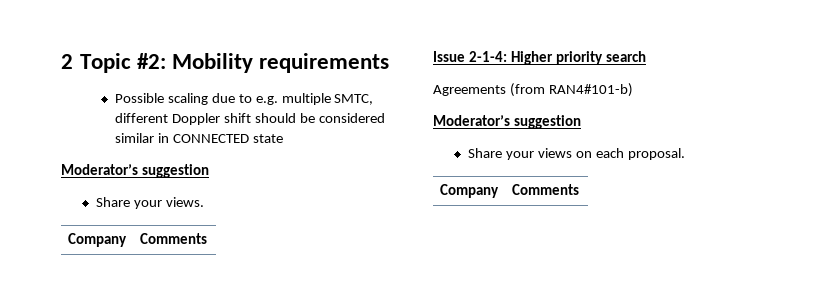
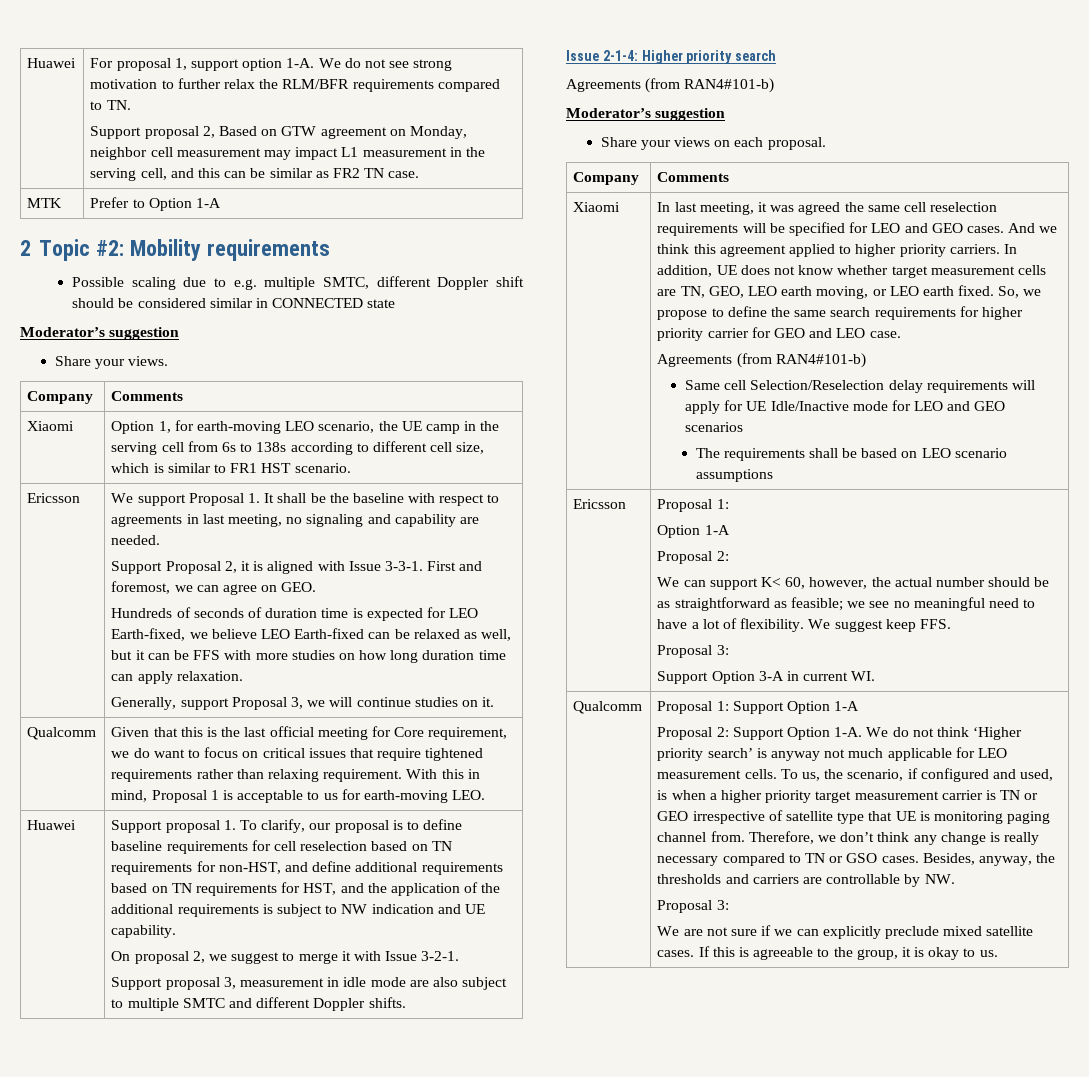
+ Huawei | For proposal 1, support option 1-A. We do not see strong motivation to further relax the RLM/BFR requirements compared to TN.
+ Support proposal 2, Based on GTW agreement on Monday, neighbor cell measurement may impact L1 measurement in the serving cell, and this can be similar as FR2 TN case.
+ MTK | Prefer to Option 1-A
+ Xiaomi | Option 1, for earth-moving LEO scenario, the UE camp in the serving cell from 6s to 138s according to different cell size, which is similar to FR1 HST scenario.
+ Ericsson | We support Proposal 1. It shall be the baseline with respect to agreements in last meeting, no signaling and capability are needed.
+ Support Proposal 2, it is aligned with Issue 3-3-1. First and foremost, we can agree on GEO.
+ Hundreds of seconds of duration time is expected for LEO Earth-fixed, we believe LEO Earth-fixed can be relaxed as well, but it can be FFS with more studies on how long duration time can apply relaxation.
+ Generally, support Proposal 3, we will continue studies on it.
+ Qualcomm | Given that this is the last official meeting for Core requirement, we do want to focus on critical issues that require tightened requirements rather than relaxing requirement. With this in mind, Proposal 1 is acceptable to us for earth-moving LEO.
+ Huawei | Support proposal 1. To clarify, our proposal is to define baseline requirements for cell reselection based on TN requirements for non-HST, and define additional requirements based on TN requirements for HST, and the application of the additional requirements is subject to NW indication and UE capability.
+ On proposal 2, we suggest to merge it with Issue 3-2-1.
+ Support proposal 3, measurement in idle mode are also subject to multiple SMTC and different Doppler shifts.
+ Xiaomi | In last meeting, it was agreed the same cell reselection requirements will be specified for LEO and GEO cases. And we think this agreement applied to higher priority carriers. In addition, UE does not know whether target measurement cells are TN, GEO, LEO earth moving, or LEO earth fixed. So, we propose to define the same search requirements for higher priority carrier for GEO and LEO case.
+ Agreements (from RAN4#101-b)
+ Same cell Selection/Reselection delay requirements will apply for UE Idle/Inactive mode for LEO and GEO scenarios
+ The requirements shall be based on LEO scenario assumptions
+ Ericsson | Proposal 1:
+ Option 1-A
+ Proposal 2:
+ We can support K< 60, however, the actual number should be as straightforward as feasible; we see no meaningful need to have a lot of flexibility. We suggest keep FFS.
+ Proposal 3:
+ Support Option 3-A in current WI.
+ Qualcomm | Proposal 1: Support Option 1-A
+ Proposal 2: Support Option 1-A. We do not think ‘Higher priority search’ is anyway not much applicable for LEO measurement cells. To us, the scenario, if configured and used, is when a higher priority target measurement carrier is TN or GEO irrespective of satellite type that UE is monitoring paging channel from. Therefore, we don’t think any change is really necessary compared to TN or GSO cases. Besides, anyway, the thresholds and carriers are controllable by NW.
+ Proposal 3:
+ We are not sure if we can explicitly preclude mixed satellite cases. If this is agreeable to the group, it is okay to us.

